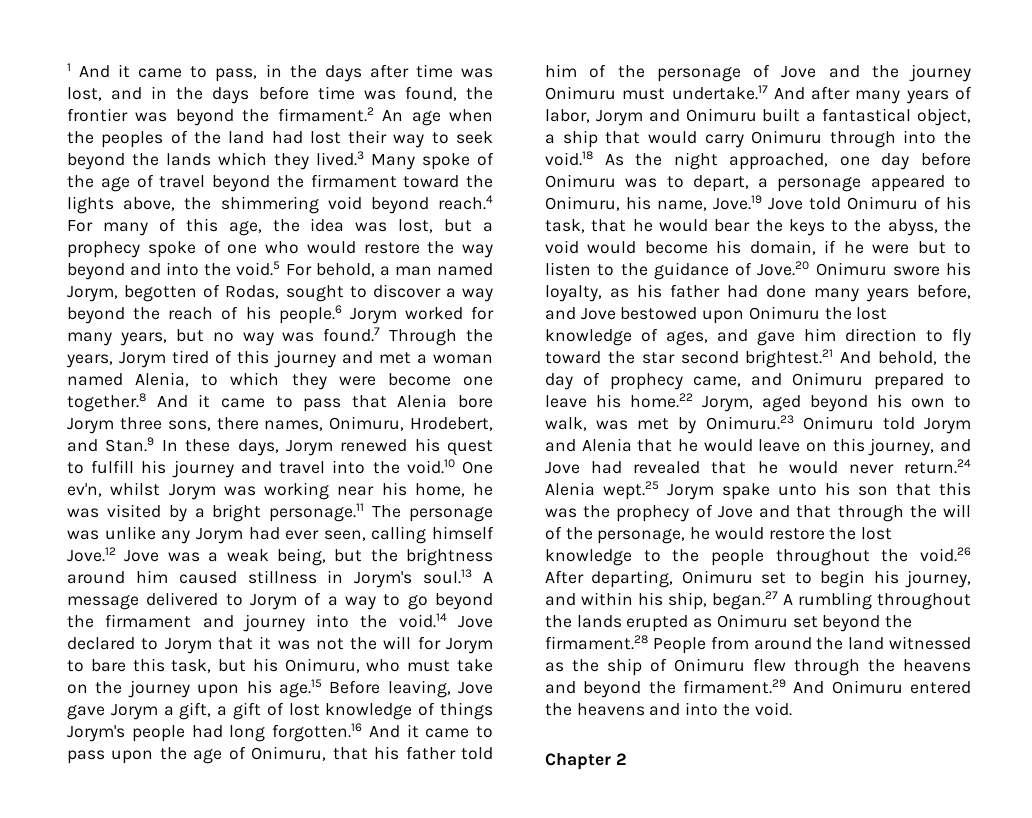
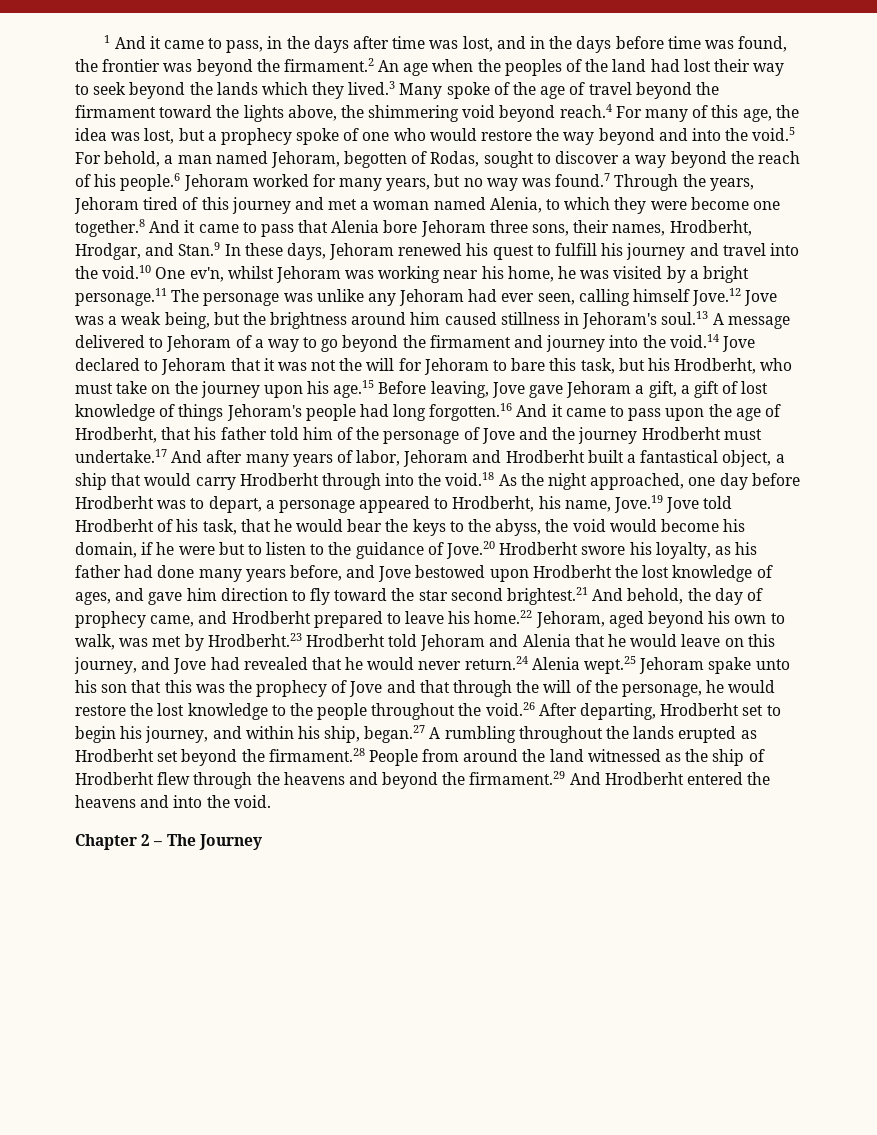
- 1 And it came to pass, in the days after time was lost, and in the days before time was found, the frontier was beyond the firmament.2 An age when the peoples of the land had lost their way to seek beyond the lands which they lived.3 Many spoke of the age of travel beyond the firmament toward the lights above, the shimmering void beyond reach.4 For many of this age, the idea was lost, but a prophecy spoke of one who would restore the way beyond and into the void.5 For behold, a man named Jorym, begotten of Rodas, sought to discover a way beyond the reach of his people.6 Jorym worked for many years, but no way was found.7 Through the years, Jorym tired of this journey and met a woman named Alenia, to which they were become one together.8 And it came to pass that Alenia bore Jorym three sons, there names, Onimuru, Hrodebert, and Stan.9 In these days, Jorym renewed his quest to fulfill his journey and travel into the void.10 One ev'n, whilst Jorym was working near his home, he was visited by a bright personage.11 The personage was unlike any Jorym had ever seen, calling himself Jove.12 Jove was a weak being, but the brightness around him caused stillness in Jorym's soul.13 A message delivered to Jorym of a way to go beyond the firmament and journey into the void.14 Jove declared to Jorym that it was not the will for Jorym to bare this task, but his Onimuru, who must take on the journey upon his age.15 Before leaving, Jove gave Jorym a gift, a gift of lost knowledge of things Jorym's people had long forgotten.16 And it came to pass upon the age of Onimuru, that his father told him of the personage of Jove and the journey Onimuru must undertake.17 And after many years of labor, Jorym and Onimuru built a fantastical object, a ship that would carry Onimuru through into the void.18 As the night approached, one day before Onimuru was to depart, a personage appeared to Onimuru, his name, Jove.19 Jove told Onimuru of his task, that he would bear the keys to the abyss, the void would become his domain, if he were but to listen to the guidance of Jove.20 Onimuru swore his loyalty, as his father had done many years before, and Jove bestowed upon Onimuru the lost knowledge of ages, and gave him direction to fly toward the star second brightest.21 And behold, the day of prophecy came, and Onimuru prepared to leave his home.22 Jorym, aged beyond his own to walk, was met by Onimuru.23 Onimuru told Jorym and Alenia that he would leave on this journey, and Jove had revealed that he would never return.24 Alenia wept.25 Jorym spake unto his son that this was the prophecy of Jove and that through the will of the personage, he would restore the lost knowledge to the people throughout the void.26 After departing, Onimuru set to begin his journey, and within his ship, began.27 A rumbling throughout the lands erupted as Onimuru set beyond the firmament.28 People from around the land witnessed as the ship of Onimuru flew through the heavens and beyond the firmament.29 And Onimuru entered the heavens and into the void.
+ 1 And it came to pass, in the days after time was lost, and in the days before time was found, the frontier was beyond the firmament.2 An age when the peoples of the land had lost their way to seek beyond the lands which they lived.3 Many spoke of the age of travel beyond the firmament toward the lights above, the shimmering void beyond reach.4 For many of this age, the idea was lost, but a prophecy spoke of one who would restore the way beyond and into the void.5 For behold, a man named Jehoram, begotten of Rodas, sought to discover a way beyond the reach of his people.6 Jehoram worked for many years, but no way was found.7 Through the years, Jehoram tired of this journey and met a woman named Alenia, to which they were become one together.8 And it came to pass that Alenia bore Jehoram three sons, their names, Hrodberht, Hrodgar, and Stan.9 In these days, Jehoram renewed his quest to fulfill his journey and travel into the void.10 One ev'n, whilst Jehoram was working near his home, he was visited by a bright personage.11 The personage was unlike any Jehoram had ever seen, calling himself Jove.12 Jove was a weak being, but the brightness around him caused stillness in Jehoram's soul.13 A message delivered to Jehoram of a way to go beyond the firmament and journey into the void.14 Jove declared to Jehoram that it was not the will for Jehoram to bare this task, but his Hrodberht, who must take on the journey upon his age.15 Before leaving, Jove gave Jehoram a gift, a gift of lost knowledge of things Jehoram's people had long forgotten.16 And it came to pass upon the age of Hrodberht, that his father told him of the personage of Jove and the journey Hrodberht must undertake.17 And after many years of labor, Jehoram and Hrodberht built a fantastical object, a ship that would carry Hrodberht through into the void.18 As the night approached, one day before Hrodberht was to depart, a personage appeared to Hrodberht, his name, Jove.19 Jove told Hrodberht of his task, that he would bear the keys to the abyss, the void would become his domain, if he were but to listen to the guidance of Jove.20 Hrodberht swore his loyalty, as his father had done many years before, and Jove bestowed upon Hrodberht the lost knowledge of ages, and gave him direction to fly toward the star second brightest.21 And behold, the day of prophecy came, and Hrodberht prepared to leave his home.22 Jehoram, aged beyond his own to walk, was met by Hrodberht.23 Hrodberht told Jehoram and Alenia that he would leave on this journey, and Jove had revealed that he would never return.24 Alenia wept.25 Jehoram spake unto his son that this was the prophecy of Jove and that through the will of the personage, he would restore the lost knowledge to the people throughout the void.26 After departing, Hrodberht set to begin his journey, and within his ship, began.27 A rumbling throughout the lands erupted as Hrodberht set beyond the firmament.28 People from around the land witnessed as the ship of Hrodberht flew through the heavens and beyond the firmament.29 And Hrodberht entered the heavens and into the void.
- Chapter 2
+ Chapter 2 – The Journey

